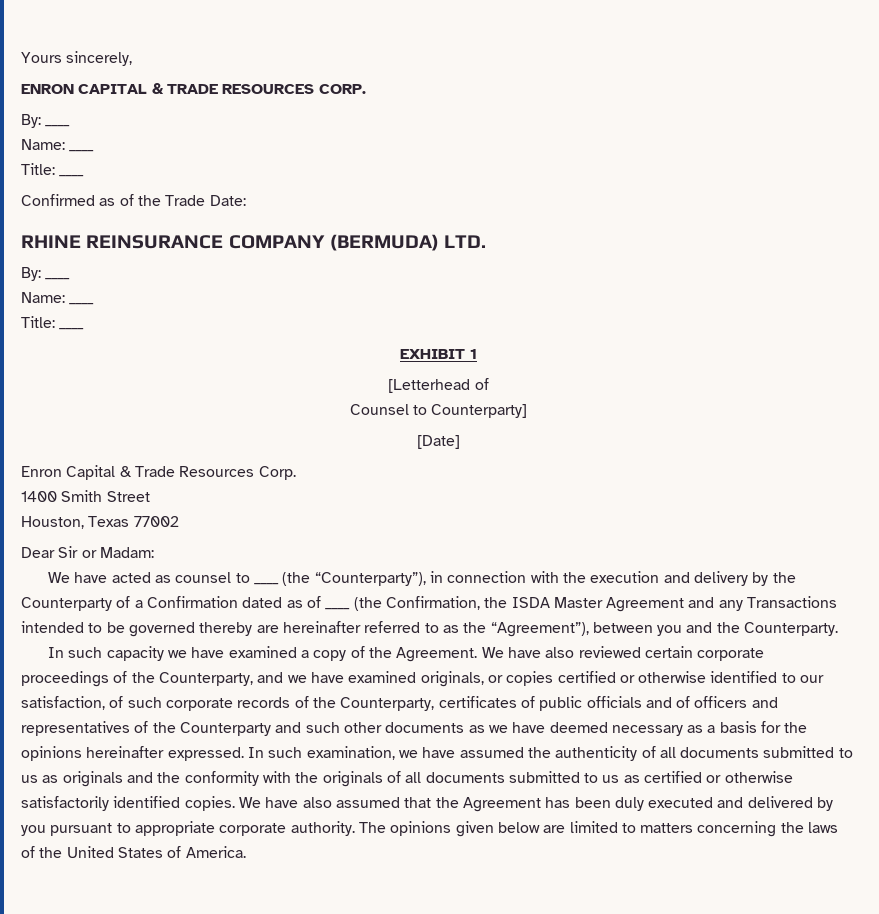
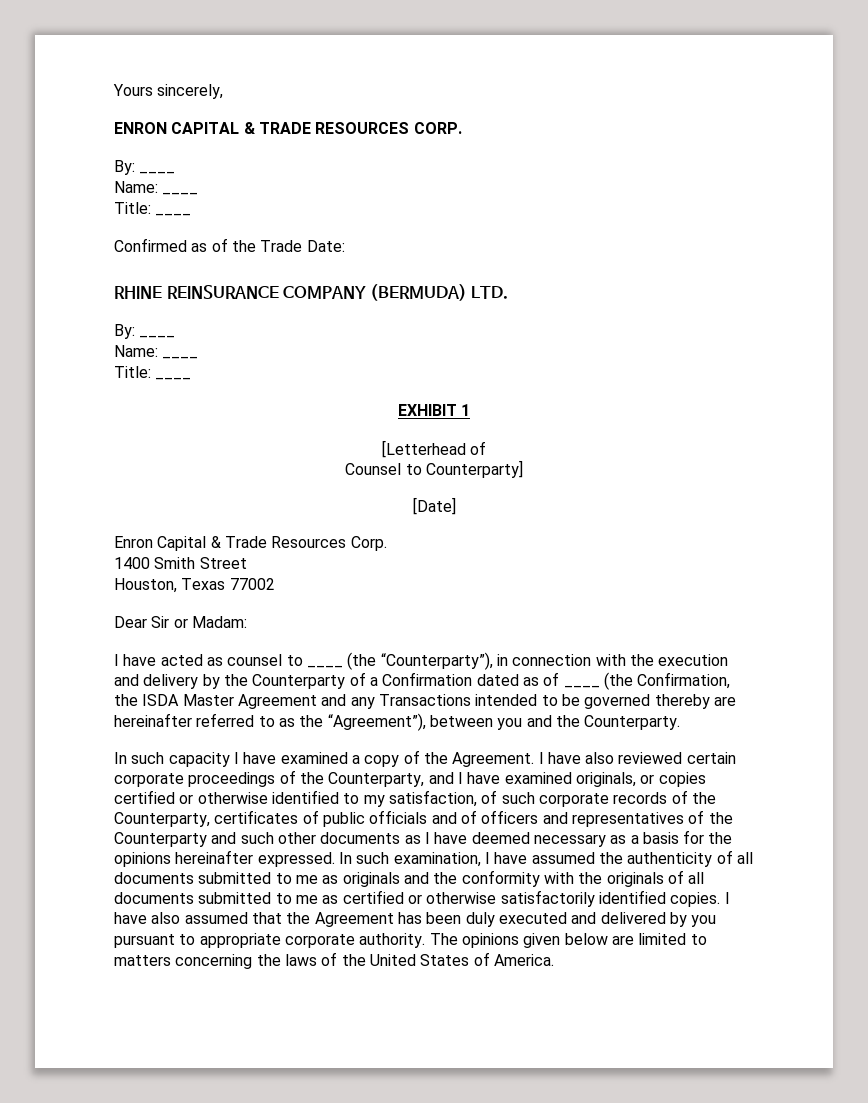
- We have acted as counsel to ____ (the “Counterparty”), in connection with the execution and delivery by the Counterparty of a Confirmation dated as of ____ (the Confirmation, the ISDA Master Agreement and any Transactions intended to be governed thereby are hereinafter referred to as the “Agreement”), between you and the Counterparty.
+ I have acted as counsel to ____ (the “Counterparty”), in connection with the execution and delivery by the Counterparty of a Confirmation dated as of ____ (the Confirmation, the ISDA Master Agreement and any Transactions intended to be governed thereby are hereinafter referred to as the “Agreement”), between you and the Counterparty.
- In such capacity we have examined a copy of the Agreement.
+ In such capacity I have examined a copy of the Agreement.
- We have also reviewed certain corporate proceedings of the Counterparty, and we have examined originals, or copies certified or otherwise identified to our satisfaction, of such corporate records of the Counterparty, certificates of public officials and of officers and representatives of the Counterparty and such other documents as we have deemed necessary as a basis for the opinions hereinafter expressed.
+ I have also reviewed certain corporate proceedings of the Counterparty, and I have examined originals, or copies certified or otherwise identified to my satisfaction, of such corporate records of the Counterparty, certificates of public officials and of officers and representatives of the Counterparty and such other documents as I have deemed necessary as a basis for the opinions hereinafter expressed.
- In such examination, we have assumed the authenticity of all documents submitted to us as originals and the conformity with the originals of all documents submitted to us as certified or otherwise satisfactorily identified copies.
+ In such examination, I have assumed the authenticity of all documents submitted to me as originals and the conformity with the originals of all documents submitted to me as certified or otherwise satisfactorily identified copies.
- We have also assumed that the Agreement has been duly executed and delivered by you pursuant to appropriate corporate authority.
+ I have also assumed that the Agreement has been duly executed and delivered by you pursuant to appropriate corporate authority.

